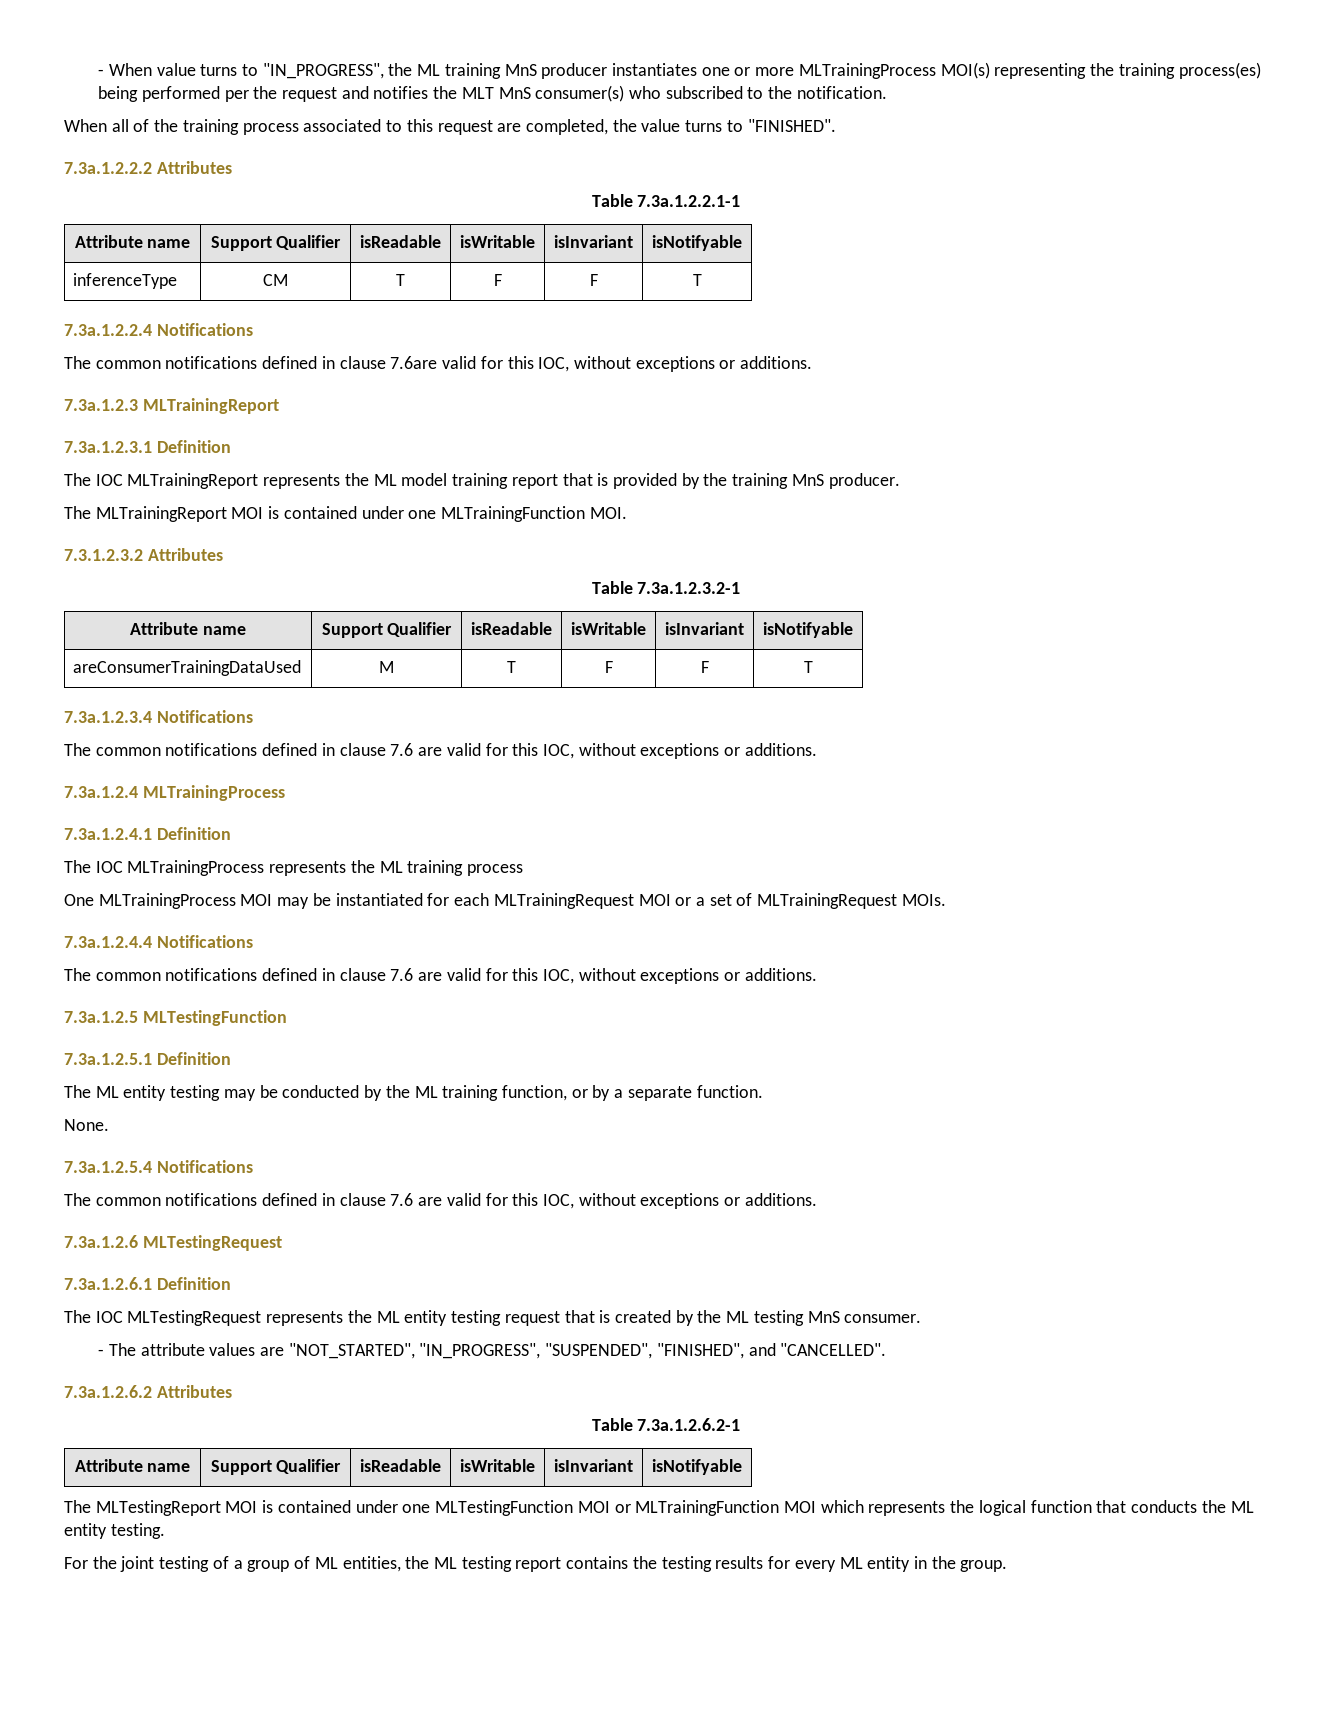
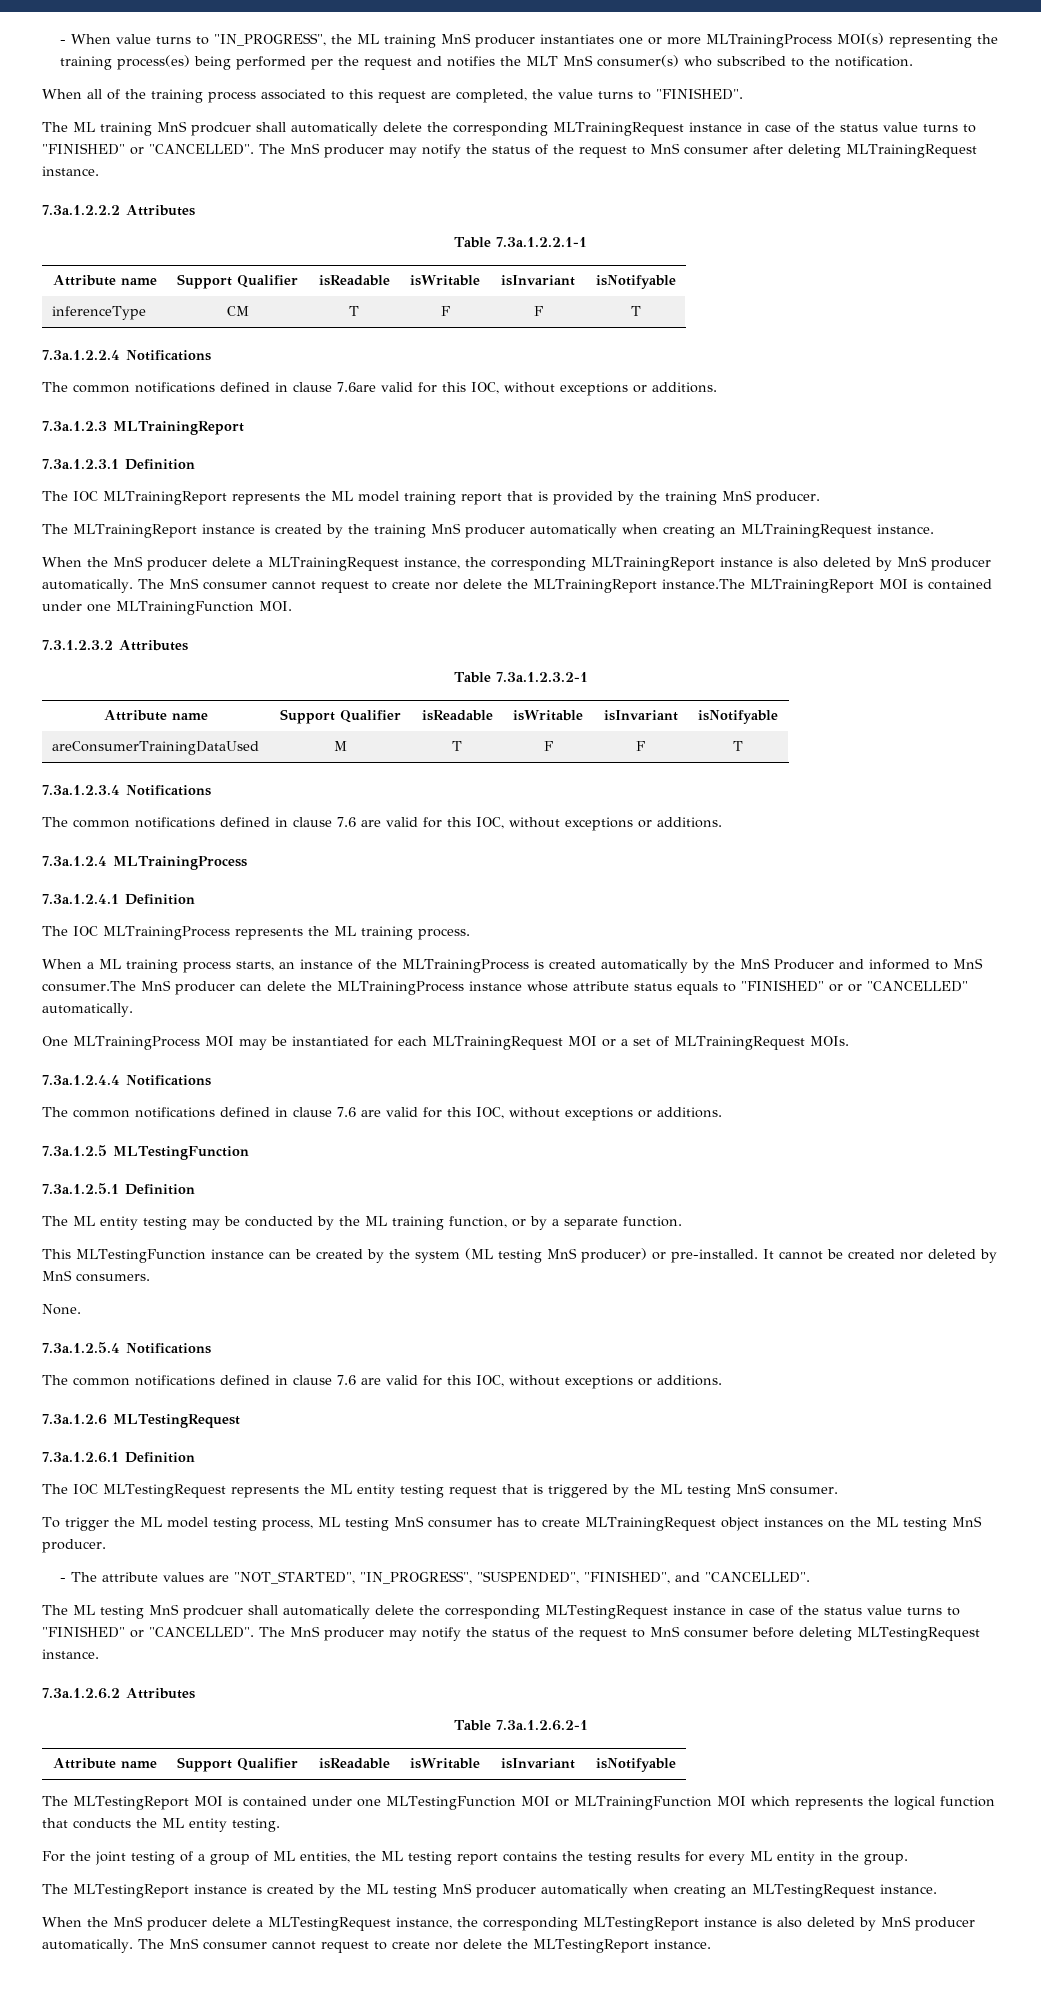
+ The ML training MnS prodcuer shall automatically delete the corresponding MLTrainingRequest instance in case of the status value turns to "FINISHED" or "CANCELLED". The MnS producer may notify the status of the request to MnS consumer after deleting MLTrainingRequest instance.
- The MLTrainingReport MOI is contained under one MLTrainingFunction MOI.
+ The MLTrainingReport instance is created by the training MnS producer automatically when creating an MLTrainingRequest instance.
+ When the MnS producer delete a MLTrainingRequest instance, the corresponding MLTrainingReport instance is also deleted by MnS producer automatically. The MnS consumer cannot request to create nor delete the MLTrainingReport instance.The MLTrainingReport MOI is contained under one MLTrainingFunction MOI.
- The IOC MLTrainingProcess represents the ML training process
+ The IOC MLTrainingProcess represents the ML training process.
+ When a ML training process starts, an instance of the MLTrainingProcess is created automatically by the MnS Producer and informed to MnS consumer.The MnS producer can delete the MLTrainingProcess instance whose attribute status equals to "FINISHED" or or "CANCELLED" automatically.
+ This MLTestingFunction instance can be created by the system (ML testing MnS producer) or pre-installed. It cannot be created nor deleted by MnS consumers.
- The IOC MLTestingRequest represents the ML entity testing request that is created by the ML testing MnS consumer.
+ The IOC MLTestingRequest represents the ML entity testing request that is triggered by the ML testing MnS consumer.
+ To trigger the ML model testing process, ML testing MnS consumer has to create MLTrainingRequest object instances on the ML testing MnS producer.
+ The ML testing MnS prodcuer shall automatically delete the corresponding MLTestingRequest instance in case of the status value turns to "FINISHED" or "CANCELLED". The MnS producer may notify the status of the request to MnS consumer before deleting MLTestingRequest instance.
+ The MLTestingReport instance is created by the ML testing MnS producer automatically when creating an MLTestingRequest instance.
+ When the MnS producer delete a MLTestingRequest instance, the corresponding MLTestingReport instance is also deleted by MnS producer automatically. The MnS consumer cannot request to create nor delete the MLTestingReport instance.

